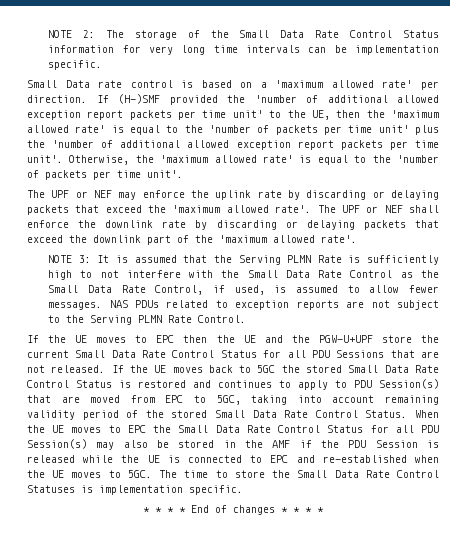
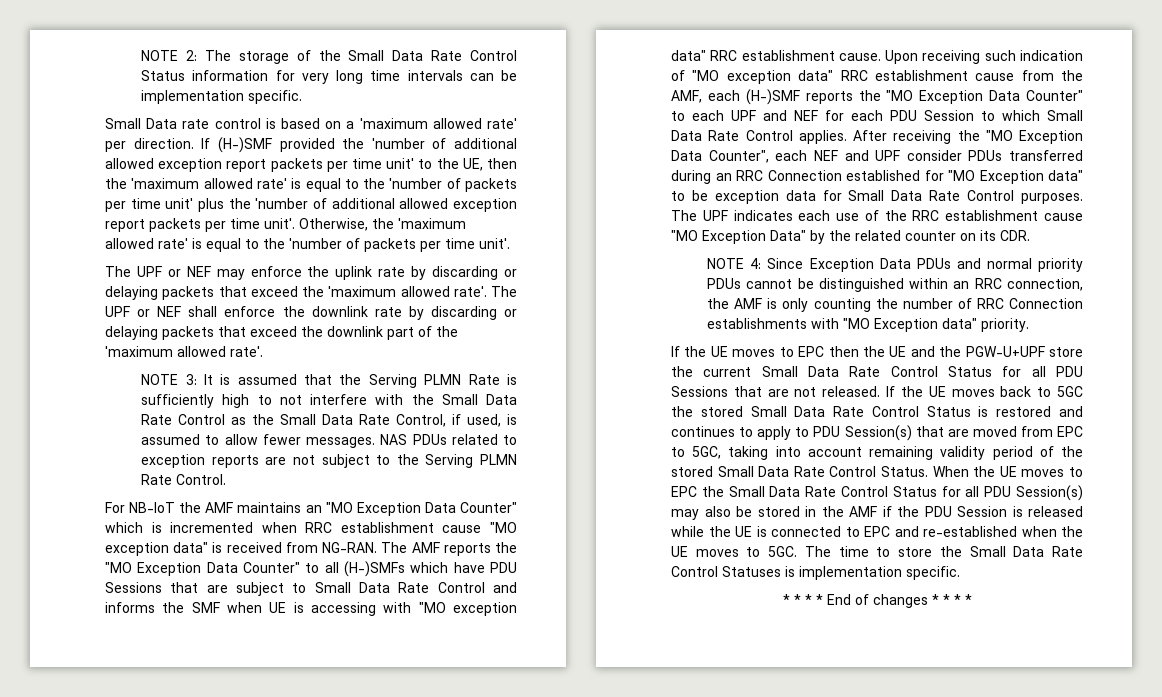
+ For NB-IoT the AMF maintains an "MO Exception Data Counter" which is incremented when RRC establishment cause "MO exception data" is received from NG-RAN. The AMF reports the "MO Exception Data Counter" to all (H-)SMFs which have PDU Sessions that are subject to Small Data Rate Control and informs the SMF when UE is accessing with "MO exception data" RRC establishment cause. Upon receiving such indication of "MO exception data" RRC establishment cause from the AMF, each (H-)SMF reports the "MO Exception Data Counter" to each UPF and NEF for each PDU Session to which Small Data Rate Control applies. After receiving the "MO Exception Data Counter", each NEF and UPF consider PDUs transferred during an RRC Connection established for "MO Exception data" to be exception data for Small Data Rate Control purposes. The UPF indicates each use of the RRC establishment cause "MO Exception Data" by the related counter on its CDR.
+ NOTE 4: Since Exception Data PDUs and normal priority PDUs cannot be distinguished within an RRC connection, the AMF is only counting the number of RRC Connection establishments with "MO Exception data" priority.

